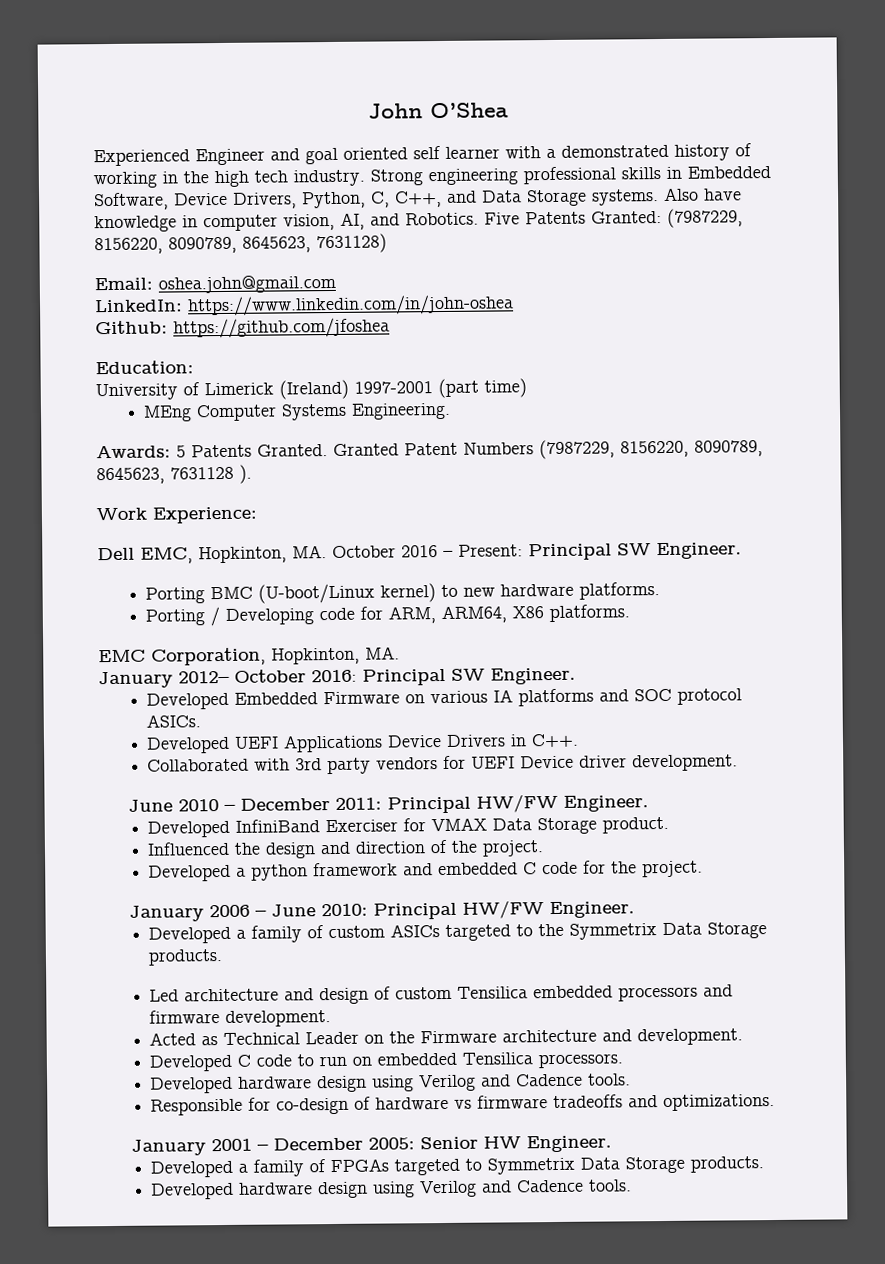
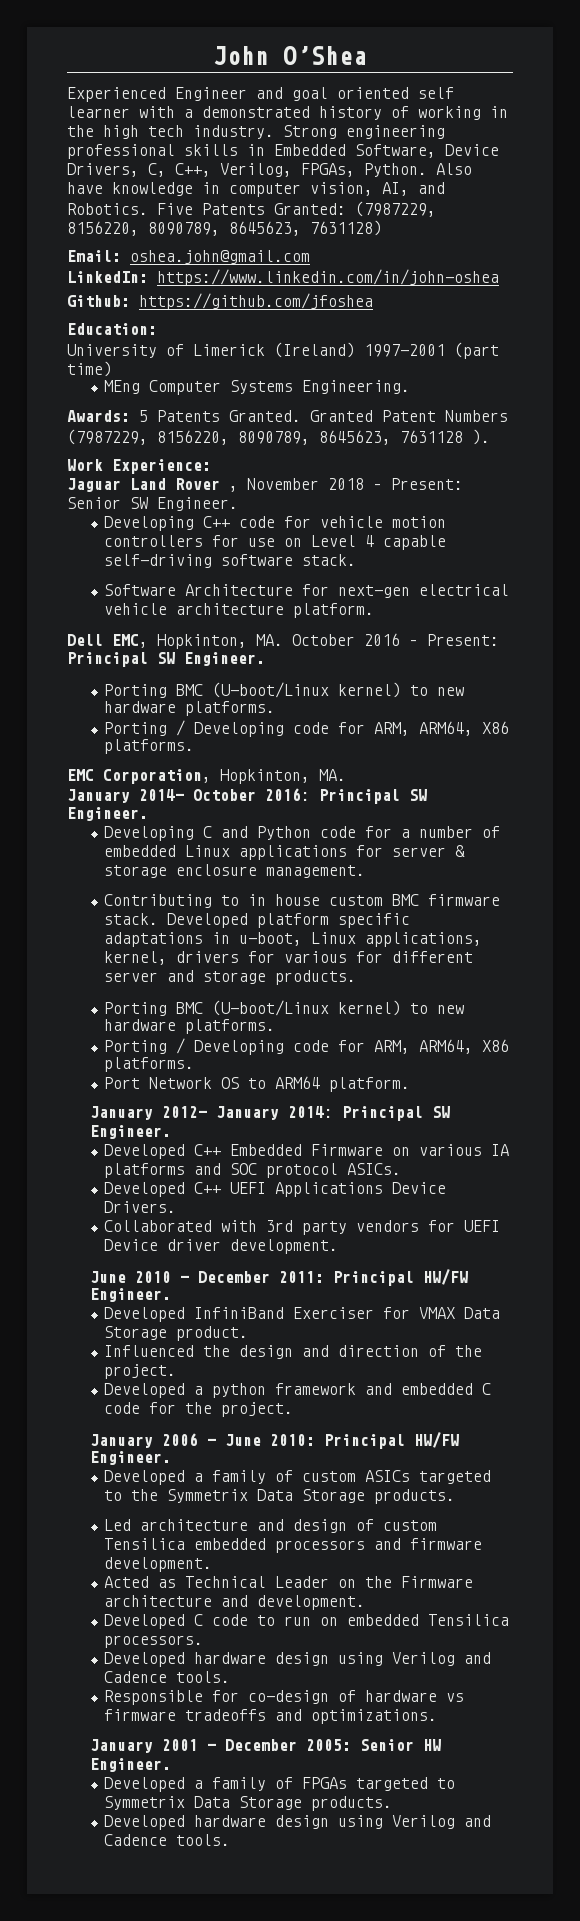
- Strong engineering professional skills in Embedded Software, Device Drivers, Python, C, C++, and Data Storage systems.
+ Strong engineering professional skills in Embedded Software, Device Drivers, C, C++, Verilog, FPGAs, Python.
+ Jaguar Land Rover , November 2018 – Present: Senior SW Engineer.
+ Developing C++ code for vehicle motion controllers for use on Level 4 capable self-driving software stack.
+ Software Architecture for next-gen electrical vehicle architecture platform.
- January 2012– October 2016: Principal SW Engineer.
+ January 2014– October 2016: Principal SW Engineer.
- Developed Embedded Firmware on various IA platforms and SOC protocol ASICs.
+ Developing C and Python code for a number of embedded Linux applications for server & storage enclosure management.
+ Contributing to in house custom BMC firmware stack. Developed platform specific adaptations in u-boot, Linux applications, kernel, drivers for various for different server and storage products.
+ Porting BMC (U-boot/Linux kernel) to new hardware platforms.
+ Porting / Developing code for ARM, ARM64, X86 platforms.
+ Port Network OS to ARM64 platform.
+ January 2012– January 2014: Principal SW Engineer.
+ Developed C++ Embedded Firmware on various IA platforms and SOC protocol ASICs.
- Developed UEFI Applications Device Drivers in C++.
+ Developed C++ UEFI Applications Device Drivers.

